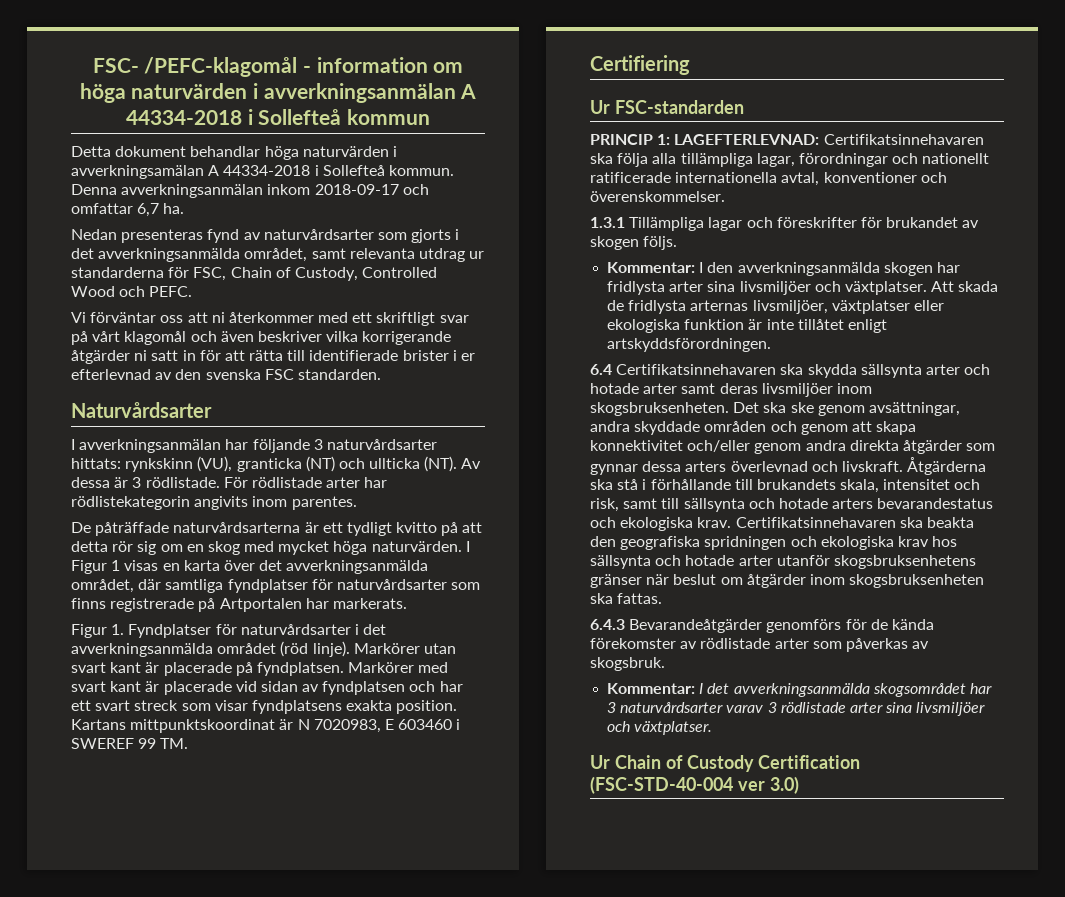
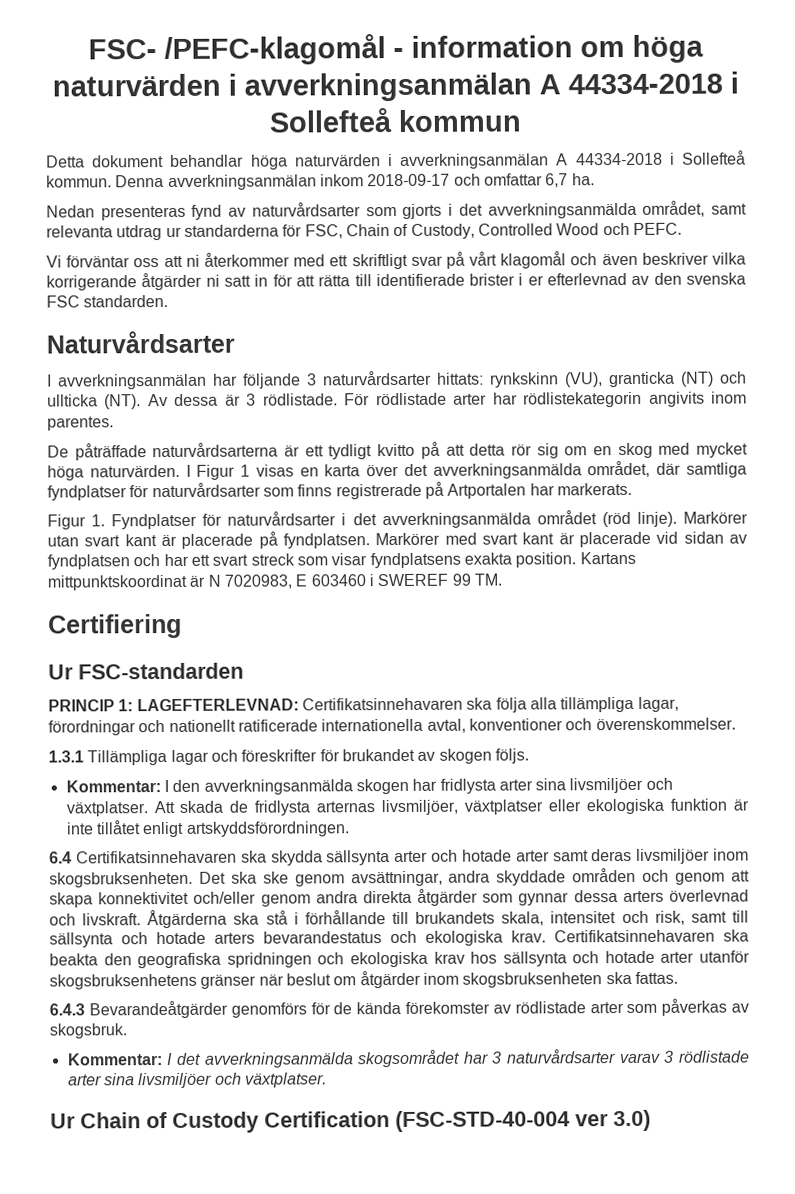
- Detta dokument behandlar höga naturvärden i avverkningsamälan A 44334-2018 i Sollefteå kommun.
+ Detta dokument behandlar höga naturvärden i avverkningsanmälan A 44334-2018 i Sollefteå kommun.

